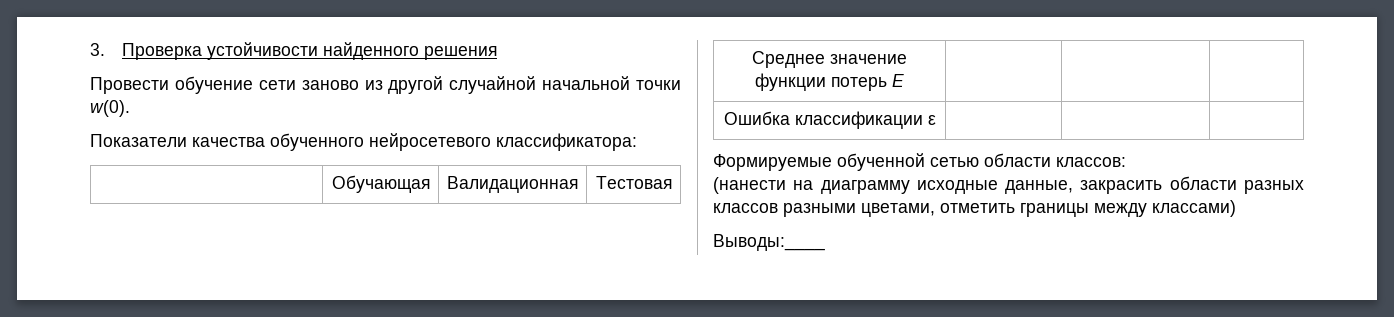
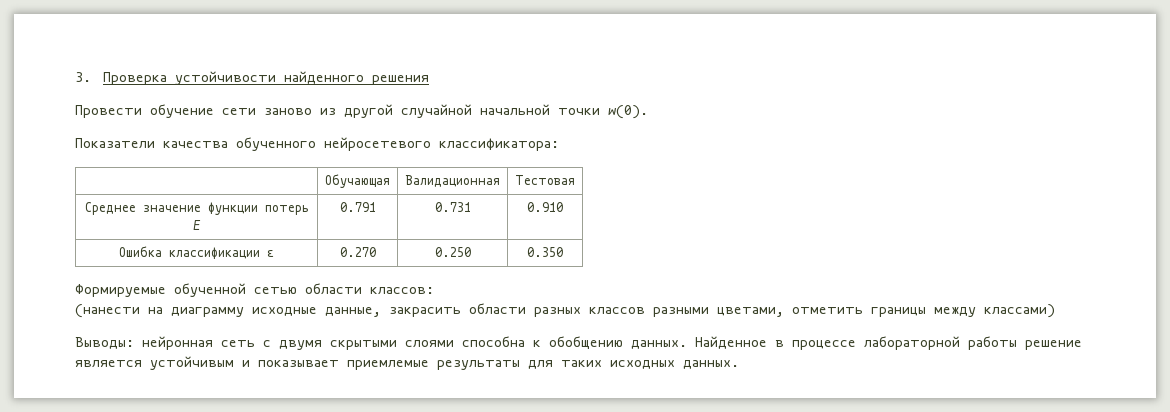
- Среднее значение функции потерь E | | |
+ Среднее значение функции потерь E | 0.791 | 0.731 | 0.910
- Ошибка классификации ε | | |
+ Ошибка классификации ε | 0.270 | 0.250 | 0.350
- Выводы:____
+ Выводы: нейронная сеть с двумя скрытыми слоями способна к обобщению данных. Найденное в процессе лабораторной работы решение является устойчивым и показывает приемлемые результаты для таких исходных данных.

